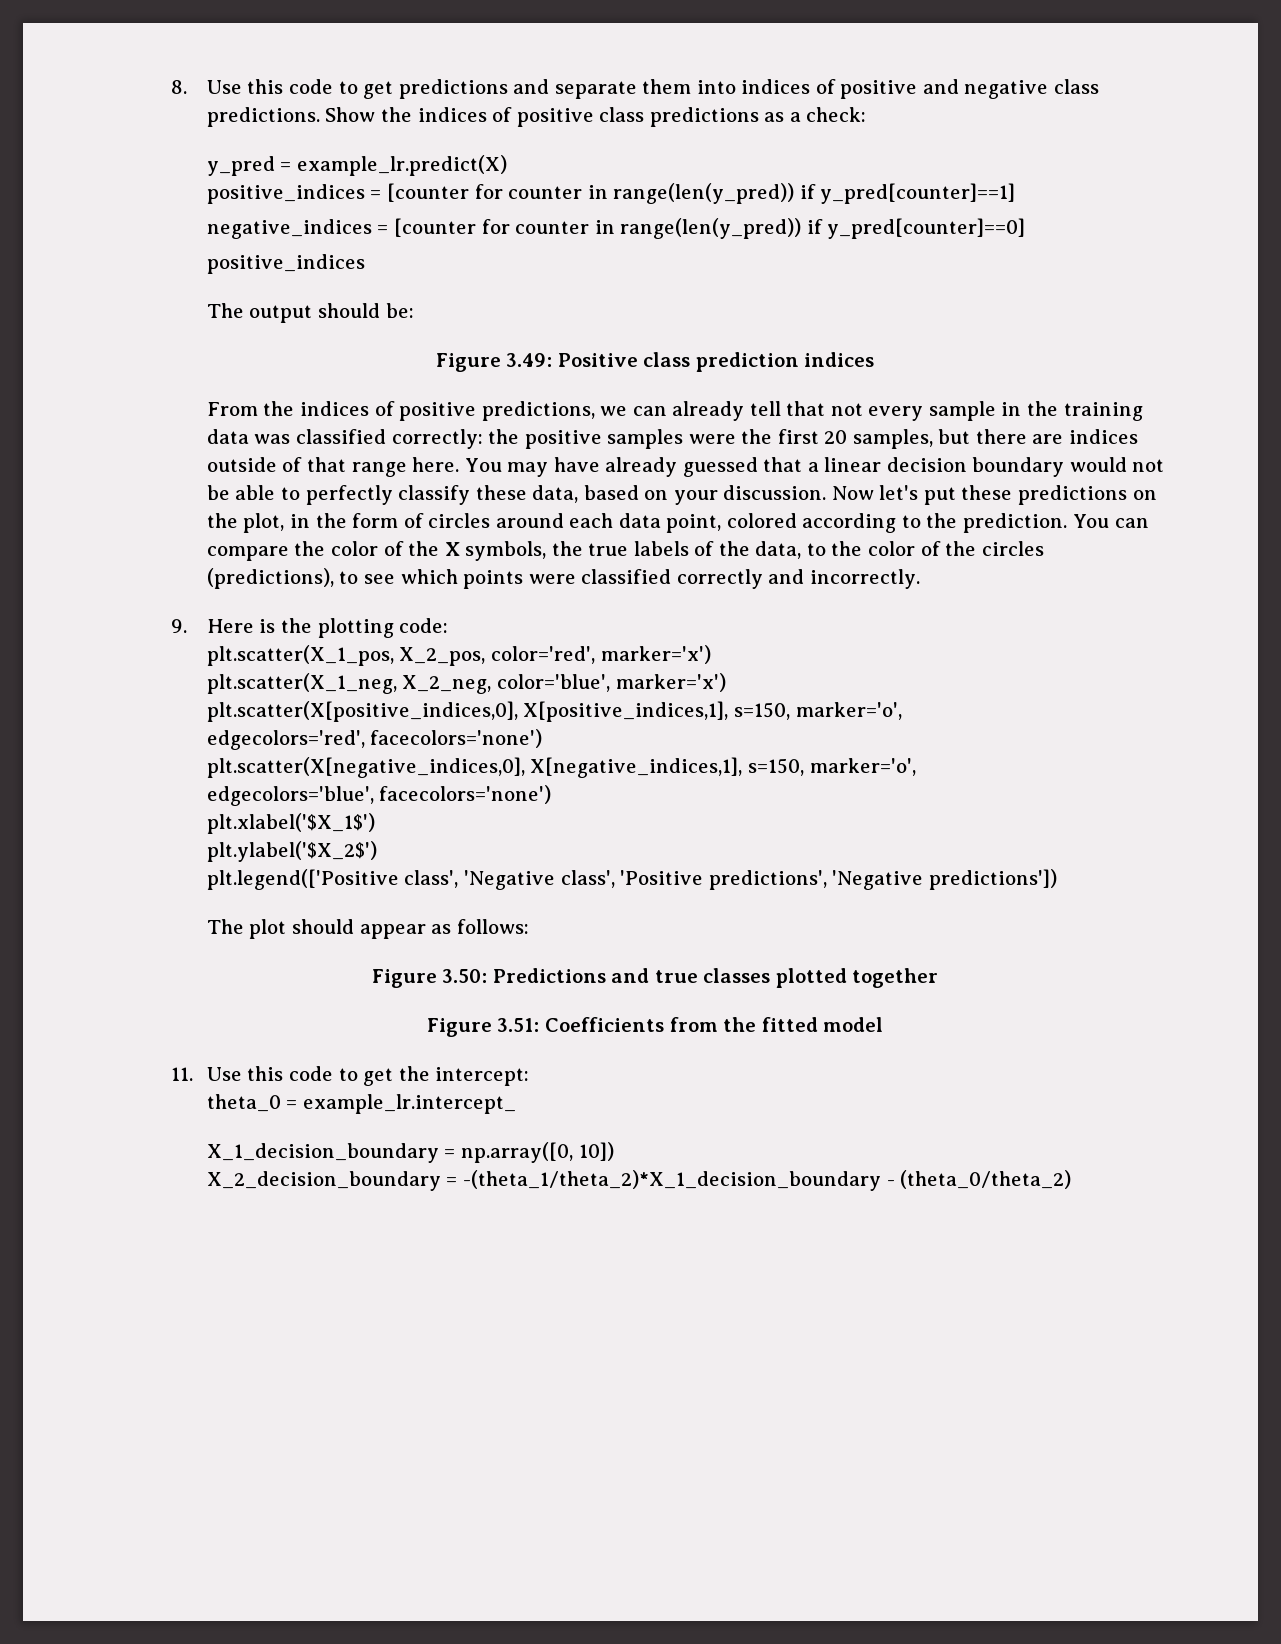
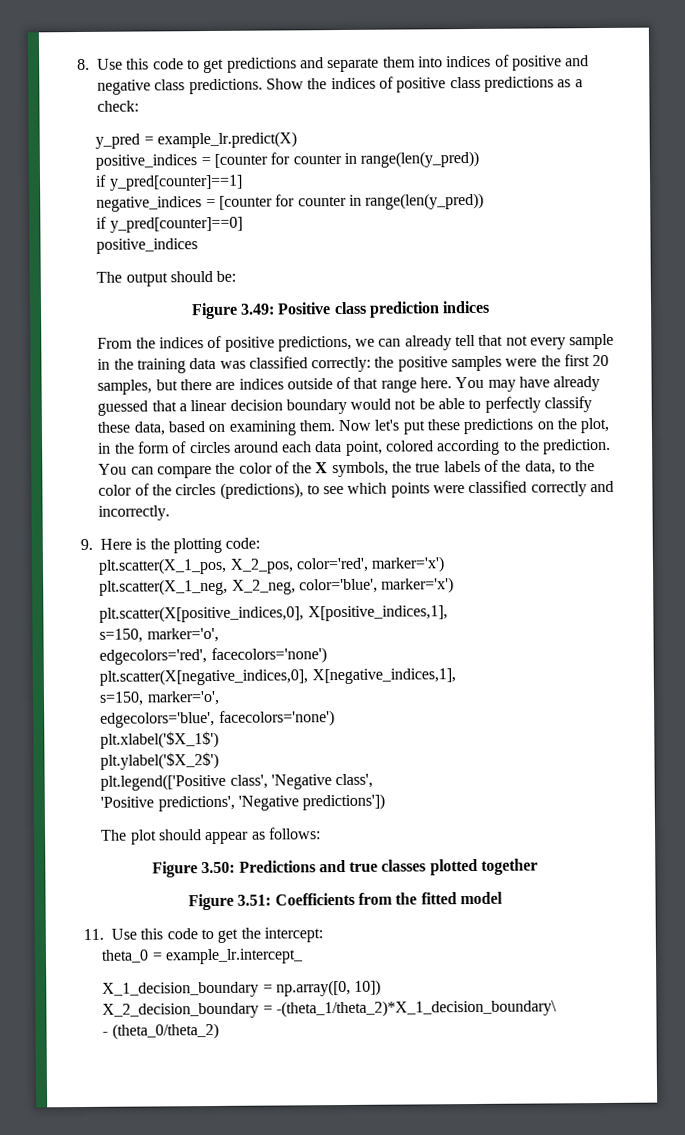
- positive_indices = [counter for counter in range(len(y_pred)) if y_pred[counter]==1]
+ positive_indices = [counter for counter in range(len(y_pred))
+ if y_pred[counter]==1]
- negative_indices = [counter for counter in range(len(y_pred)) if y_pred[counter]==0]
+ negative_indices = [counter for counter in range(len(y_pred))
+ if y_pred[counter]==0]
- You may have already guessed that a linear decision boundary would not be able to perfectly classify these data, based on your discussion.
+ You may have already guessed that a linear decision boundary would not be able to perfectly classify these data, based on examining them.
- plt.scatter(X[positive_indices,0], X[positive_indices,1], s=150, marker='o',
+ plt.scatter(X[positive_indices,0], X[positive_indices,1],
+ s=150, marker='o',
- plt.scatter(X[negative_indices,0], X[negative_indices,1], s=150, marker='o',
+ plt.scatter(X[negative_indices,0], X[negative_indices,1],
+ s=150, marker='o',
- plt.legend(['Positive class', 'Negative class', 'Positive predictions', 'Negative predictions'])
+ plt.legend(['Positive class', 'Negative class',
+ 'Positive predictions', 'Negative predictions'])
- X_2_decision_boundary = -(theta_1/theta_2)*X_1_decision_boundary - (theta_0/theta_2)
+ X_2_decision_boundary = -(theta_1/theta_2)*X_1_decision_boundary\
+ - (theta_0/theta_2)

